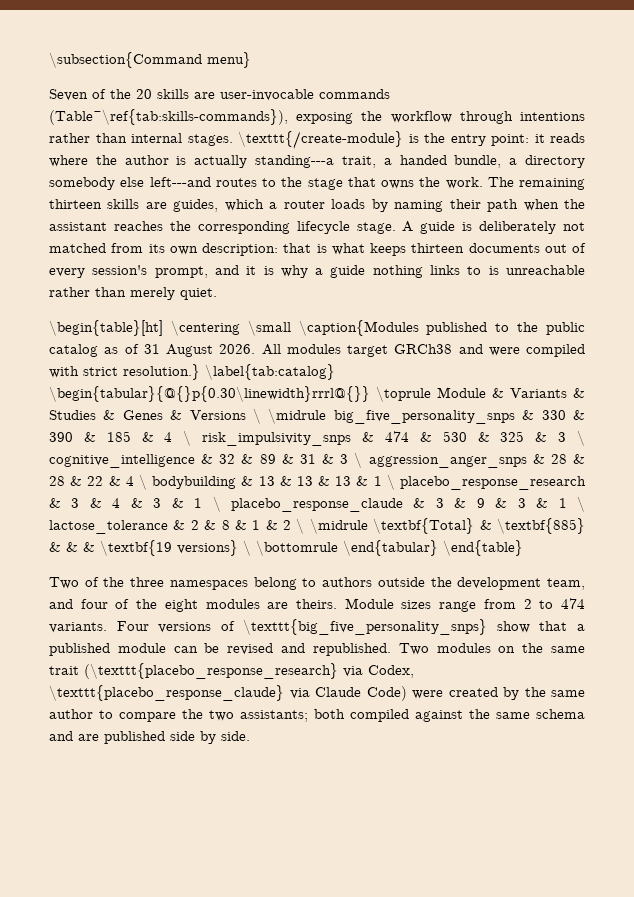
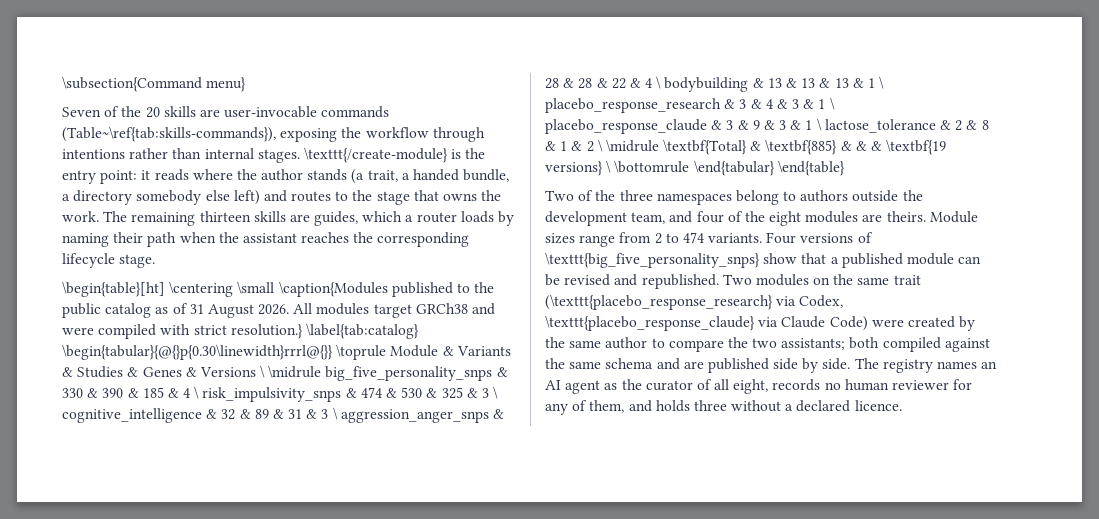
- \texttt{/create-module} is the entry point: it reads where the author is actually standing---a trait, a handed bundle, a directory somebody else left---and routes to the stage that owns the work.
+ \texttt{/create-module} is the entry point: it reads where the author stands (a trait, a handed bundle, a directory somebody else left) and routes to the stage that owns the work.
- A guide is deliberately not matched from its own description: that is what keeps thirteen documents out of every session's prompt, and it is why a guide nothing links to is unreachable rather than merely quiet.
+ The registry names an AI agent as the curator of all eight, records no human reviewer for any of them, and holds three without a declared licence.

